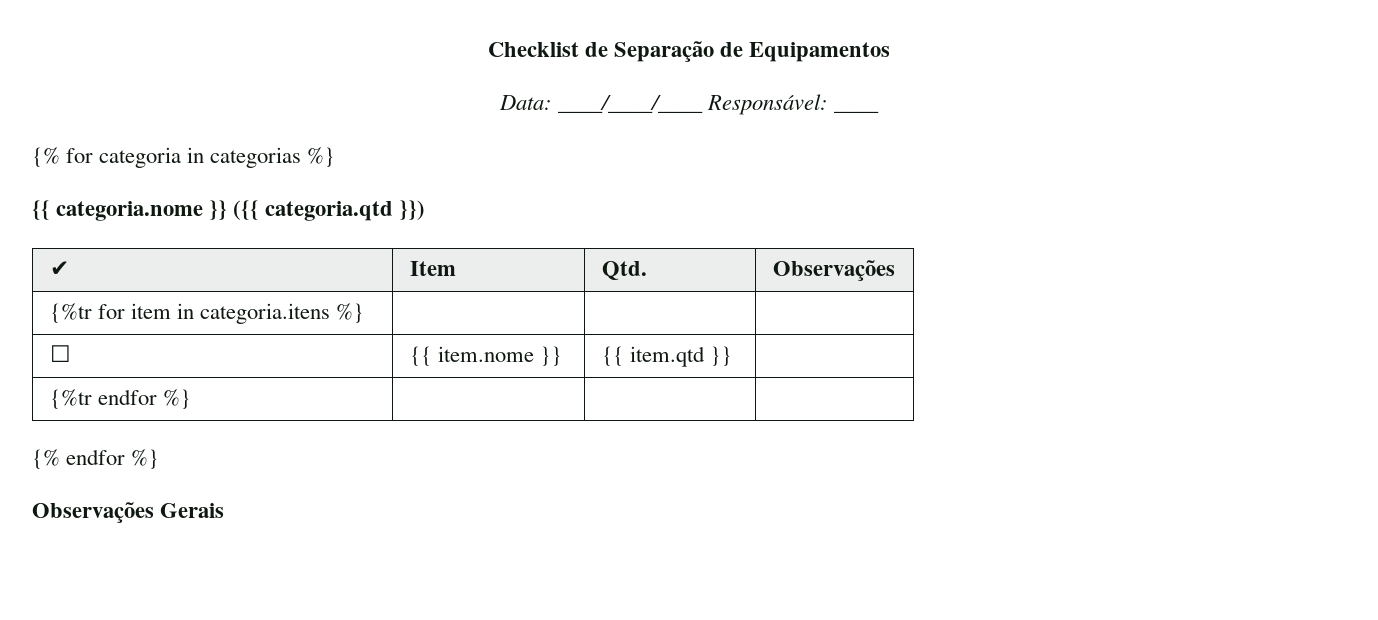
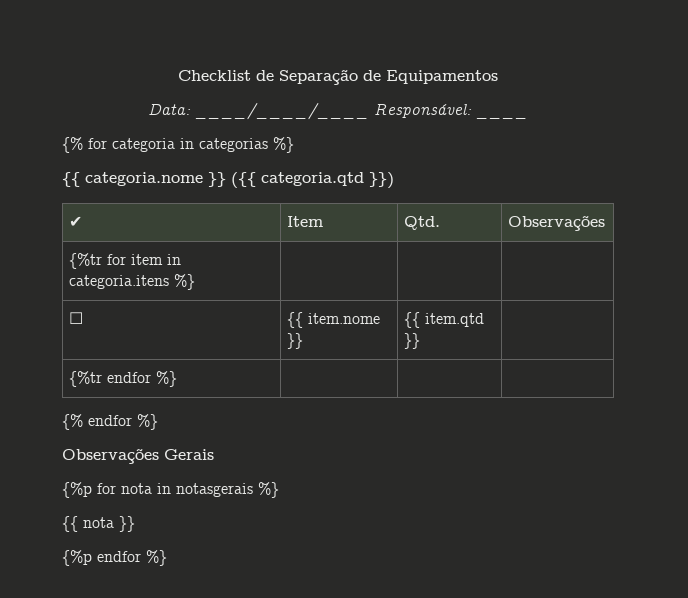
+ {%p for nota in notasgerais %}
+ {{ nota }}
+ {%p endfor %}

